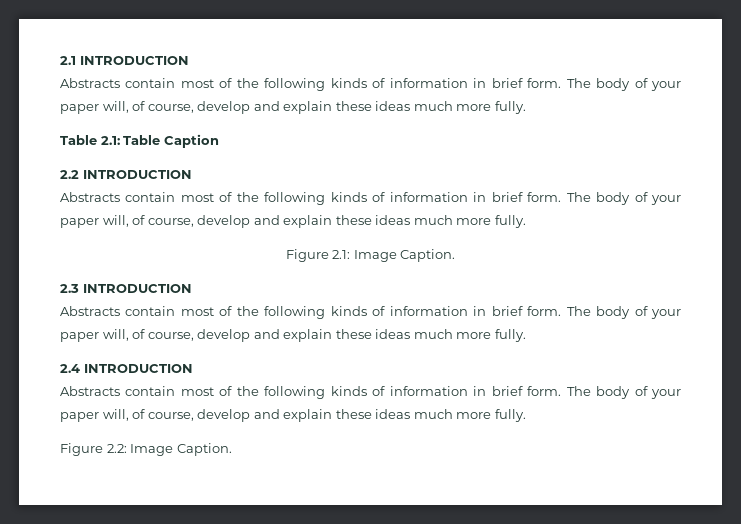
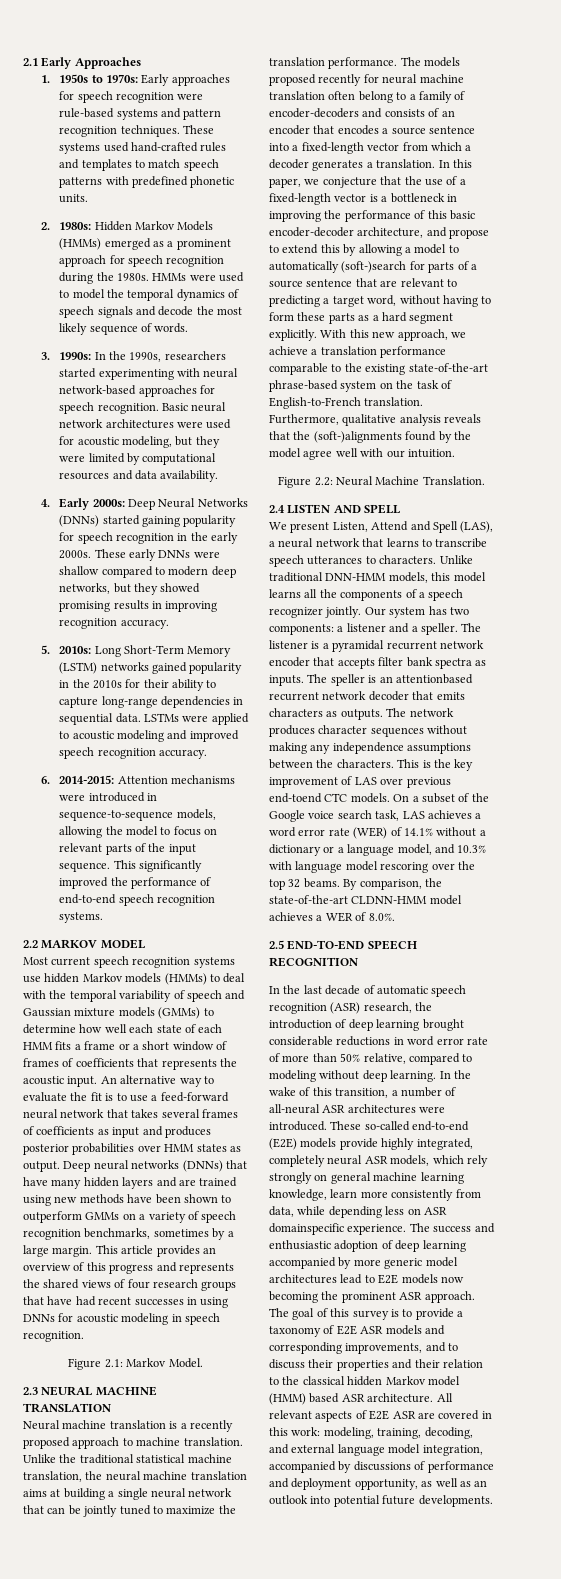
- 2.1 INTRODUCTION
- Abstracts contain most of the following kinds of information in brief form. The body of your paper will, of course, develop and explain these ideas much more fully.
- Table 2.1: Table Caption
- 2.2 INTRODUCTION
- Abstracts contain most of the following kinds of information in brief form. The body of your paper will, of course, develop and explain these ideas much more fully.
+ 2.1 Early Approaches
+ 1. 1950s to 1970s: Early approaches for speech recognition were rule-based systems and pattern recognition techniques. These systems used hand-crafted rules and templates to match speech patterns with predefined phonetic units.
+ 2. 1980s: Hidden Markov Models (HMMs) emerged as a prominent approach for speech recognition during the 1980s. HMMs were used to model the temporal dynamics of speech signals and decode the most likely sequence of words.
+ 3. 1990s: In the 1990s, researchers started experimenting with neural network-based approaches for speech recognition. Basic neural network architectures were used for acoustic modeling, but they were limited by computational resources and data availability.
+ 4. Early 2000s: Deep Neural Networks (DNNs) started gaining popularity for speech recognition in the early 2000s. These early DNNs were shallow compared to modern deep networks, but they showed promising results in improving recognition accuracy.
+ 5. 2010s: Long Short-Term Memory (LSTM) networks gained popularity in the 2010s for their ability to capture long-range dependencies in sequential data. LSTMs were applied to acoustic modeling and improved speech recognition accuracy.
+ 6. 2014-2015: Attention mechanisms were introduced in sequence-to-sequence models, allowing the model to focus on relevant parts of the input sequence. This significantly improved the performance of end-to-end speech recognition systems.
+ 2.2 MARKOV MODEL
+ Most current speech recognition systems use hidden Markov models (HMMs) to deal with the temporal variability of speech and Gaussian mixture models (GMMs) to determine how well each state of each HMM fits a frame or a short window of frames of coefficients that represents the acoustic input. An alternative way to evaluate the fit is to use a feed-forward neural network that takes several frames of coefficients as input and produces posterior probabilities over HMM states as output. Deep neural networks (DNNs) that have many hidden layers and are trained using new methods have been shown to outperform GMMs on a variety of speech recognition benchmarks, sometimes by a large margin. This article provides an overview of this progress and represents the shared views of four research groups that have had recent successes in using DNNs for acoustic modeling in speech recognition.
- Figure 2.1: Image Caption.
+ Figure 2.1: Markov Model.
- 2.3 INTRODUCTION
- Abstracts contain most of the following kinds of information in brief form. The body of your paper will, of course, develop and explain these ideas much more fully.
- 2.4 INTRODUCTION
- Abstracts contain most of the following kinds of information in brief form. The body of your paper will, of course, develop and explain these ideas much more fully.
- Figure 2.2: Image Caption.
+ 2.3 NEURAL MACHINE TRANSLATION
+ Neural machine translation is a recently proposed approach to machine translation. Unlike the traditional statistical machine translation, the neural machine translation aims at building a single neural network that can be jointly tuned to maximize the translation performance. The models proposed recently for neural machine translation often belong to a family of encoder-decoders and consists of an encoder that encodes a source sentence into a fixed-length vector from which a decoder generates a translation. In this paper, we conjecture that the use of a fixed-length vector is a bottleneck in improving the performance of this basic encoder-decoder architecture, and propose to extend this by allowing a model to automatically (soft-)search for parts of a source sentence that are relevant to predicting a target word, without having to form these parts as a hard segment explicitly. With this new approach, we achieve a translation performance comparable to the existing state-of-the-art phrase-based system on the task of English-to-French translation. Furthermore, qualitative analysis reveals that the (soft-)alignments found by the model agree well with our intuition.
+ Figure 2.2: Neural Machine Translation.
+ 2.4 LISTEN AND SPELL
+ We present Listen, Attend and Spell (LAS), a neural network that learns to transcribe speech utterances to characters. Unlike traditional DNN-HMM models, this model learns all the components of a speech recognizer jointly. Our system has two components: a listener and a speller. The listener is a pyramidal recurrent network encoder that accepts filter bank spectra as inputs. The speller is an attentionbased recurrent network decoder that emits characters as outputs. The network produces character sequences without making any independence assumptions between the characters. This is the key improvement of LAS over previous end-toend CTC models. On a subset of the Google voice search task, LAS achieves a word error rate (WER) of 14.1% without a dictionary or a language model, and 10.3% with language model rescoring over the top 32 beams. By comparison, the state-of-the-art CLDNN-HMM model achieves a WER of 8.0%.
+ 2.5 END-TO-END SPEECH RECOGNITION
+ In the last decade of automatic speech recognition (ASR) research, the introduction of deep learning brought considerable reductions in word error rate of more than 50% relative, compared to modeling without deep learning. In the wake of this transition, a number of all-neural ASR architectures were introduced. These so-called end-to-end (E2E) models provide highly integrated, completely neural ASR models, which rely strongly on general machine learning knowledge, learn more consistently from data, while depending less on ASR domainspecific experience. The success and enthusiastic adoption of deep learning accompanied by more generic model architectures lead to E2E models now becoming the prominent ASR approach. The goal of this survey is to provide a taxonomy of E2E ASR models and corresponding improvements, and to discuss their properties and their relation to the classical hidden Markov model (HMM) based ASR architecture. All relevant aspects of E2E ASR are covered in this work: modeling, training, decoding, and external language model integration, accompanied by discussions of performance and deployment opportunity, as well as an outlook into potential future developments.

